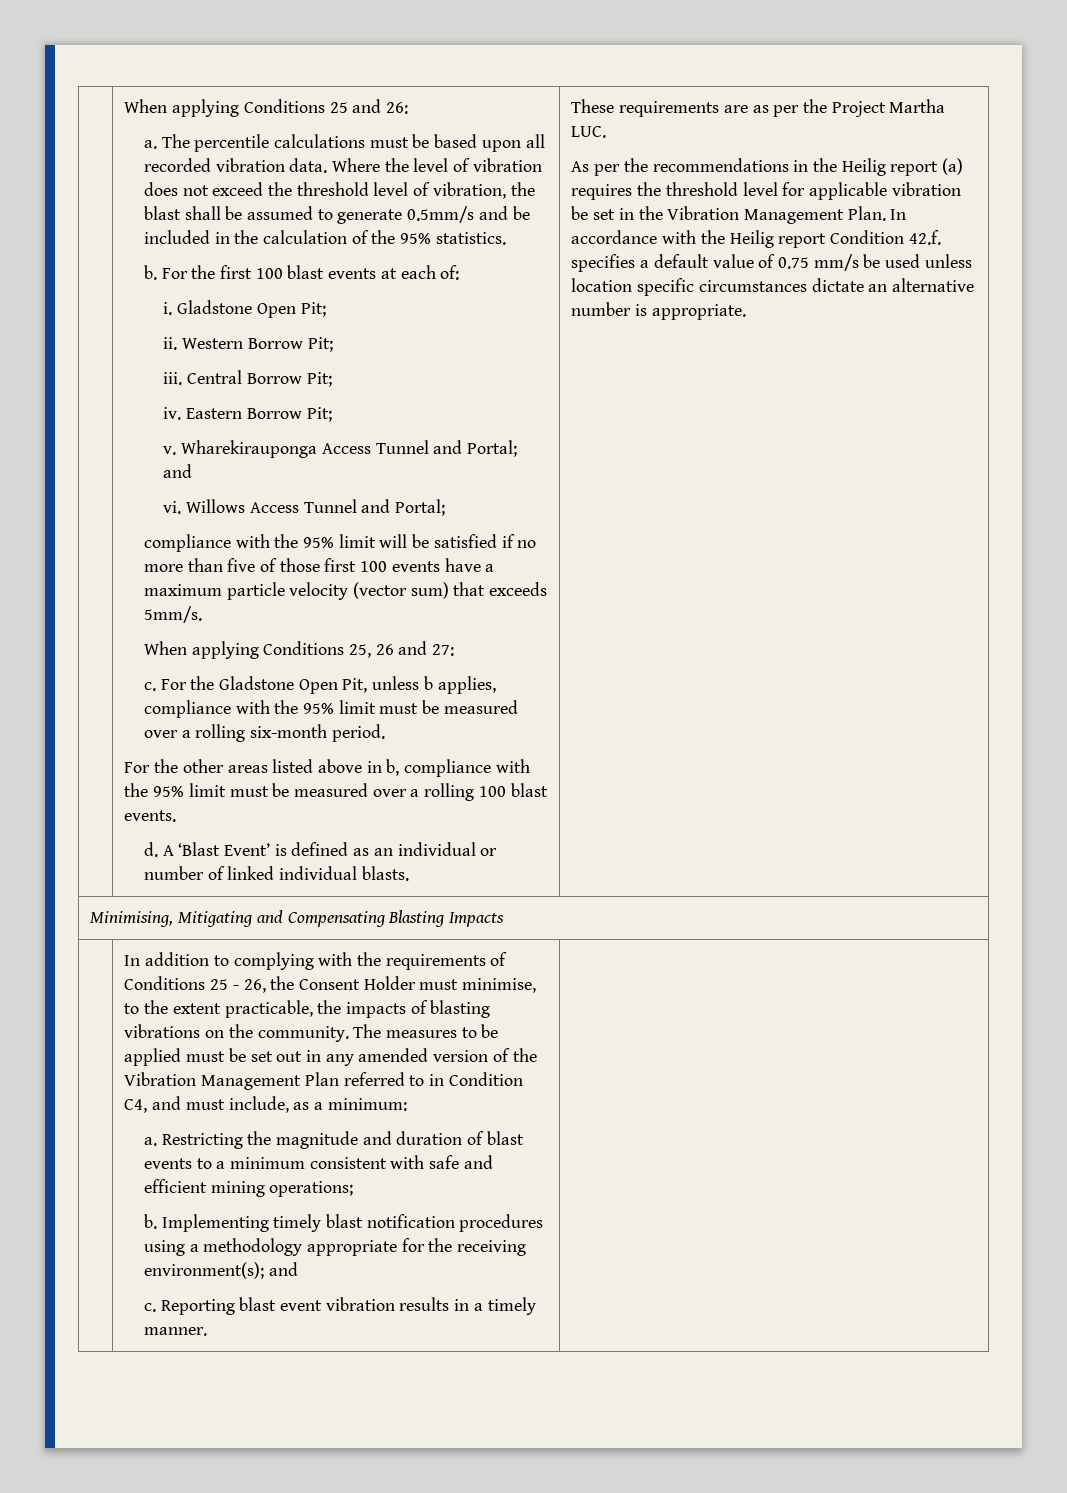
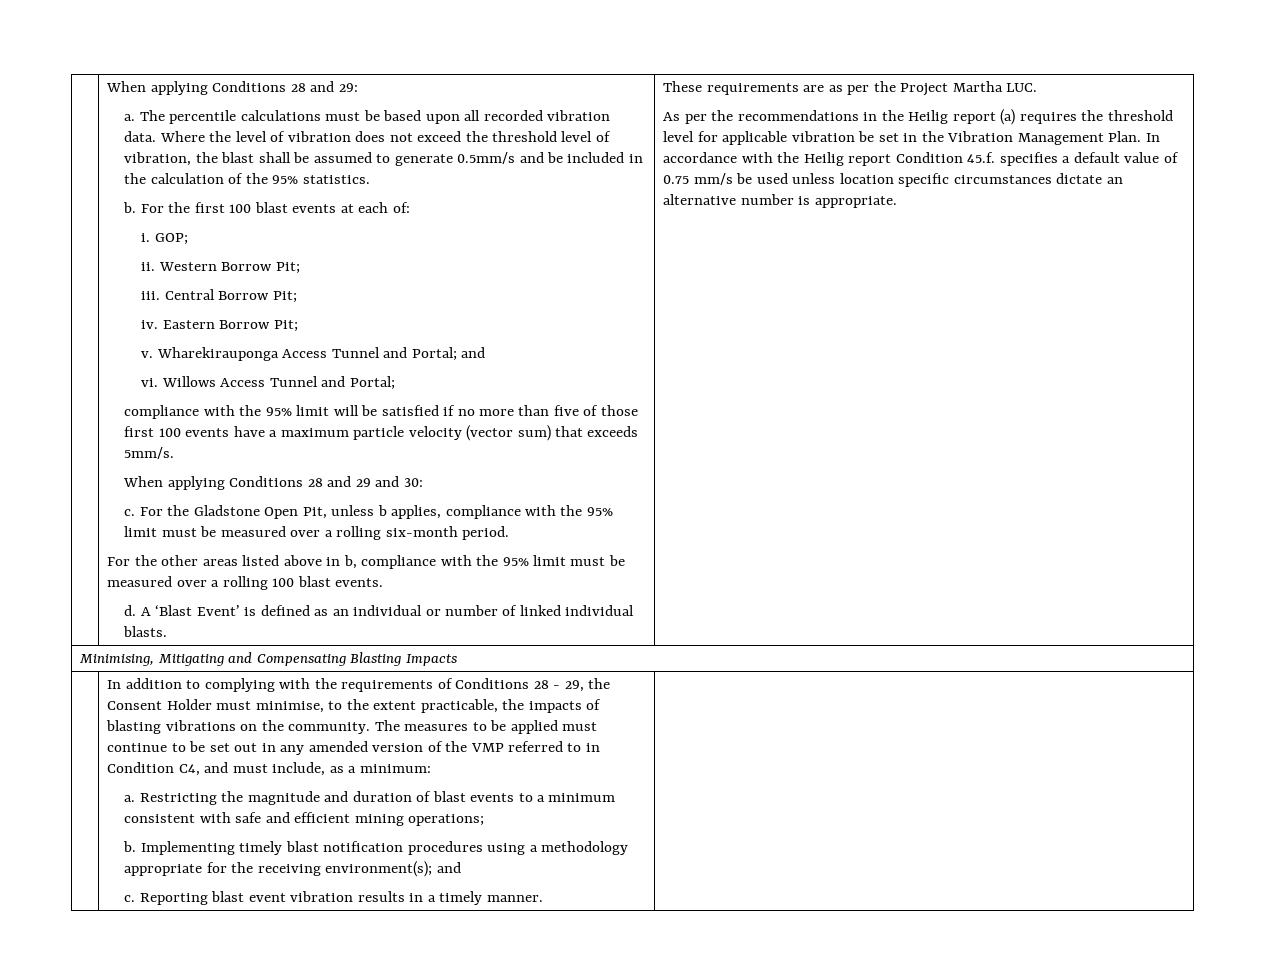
- When applying Conditions 25 and 26:
+ When applying Conditions 28 and 29:
- Gladstone Open Pit;
+ GOP;
- When applying Conditions 25, 26 and 27:
+ When applying Conditions 28 and 29 and 30:
- In accordance with the Heilig report Condition 42.f. specifies a default value of 0.75 mm/s be used unless location specific circumstances dictate an alternative number is appropriate.
+ In accordance with the Heilig report Condition 45.f. specifies a default value of 0.75 mm/s be used unless location specific circumstances dictate an alternative number is appropriate.
- In addition to complying with the requirements of Conditions 25 - 26, the Consent Holder must minimise, to the extent practicable, the impacts of blasting vibrations on the community.
+ In addition to complying with the requirements of Conditions 28 - 29, the Consent Holder must minimise, to the extent practicable, the impacts of blasting vibrations on the community.
- The measures to be applied must be set out in any amended version of the Vibration Management Plan referred to in Condition C4, and must include, as a minimum:
+ The measures to be applied must continue to be set out in any amended version of the VMP referred to in Condition C4, and must include, as a minimum:

